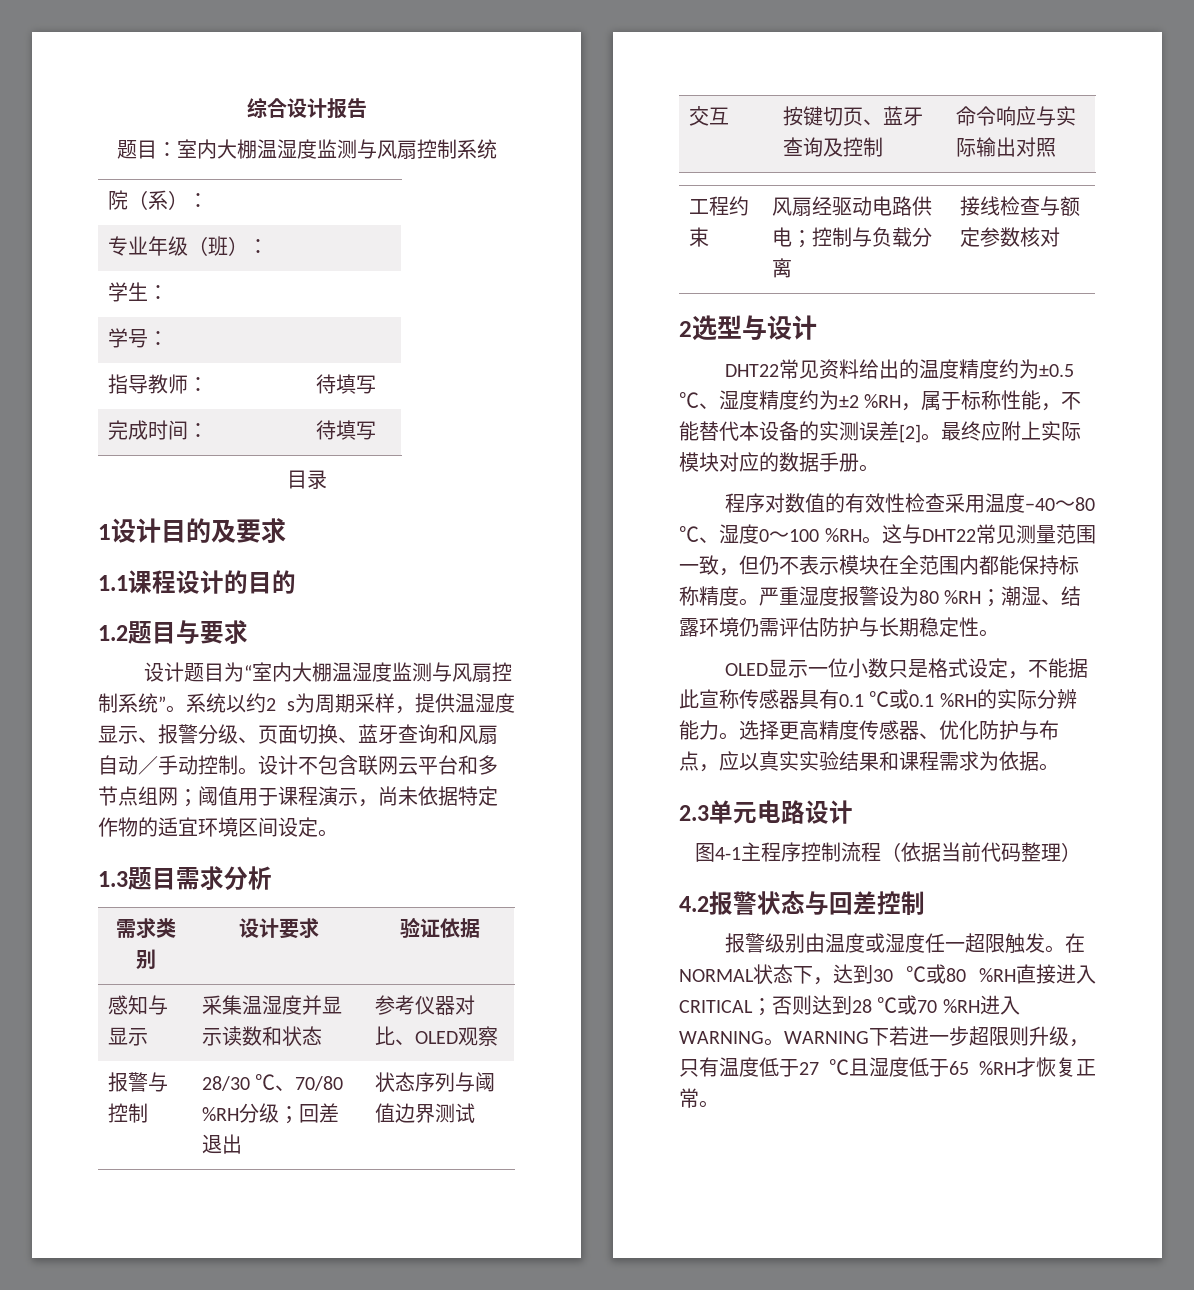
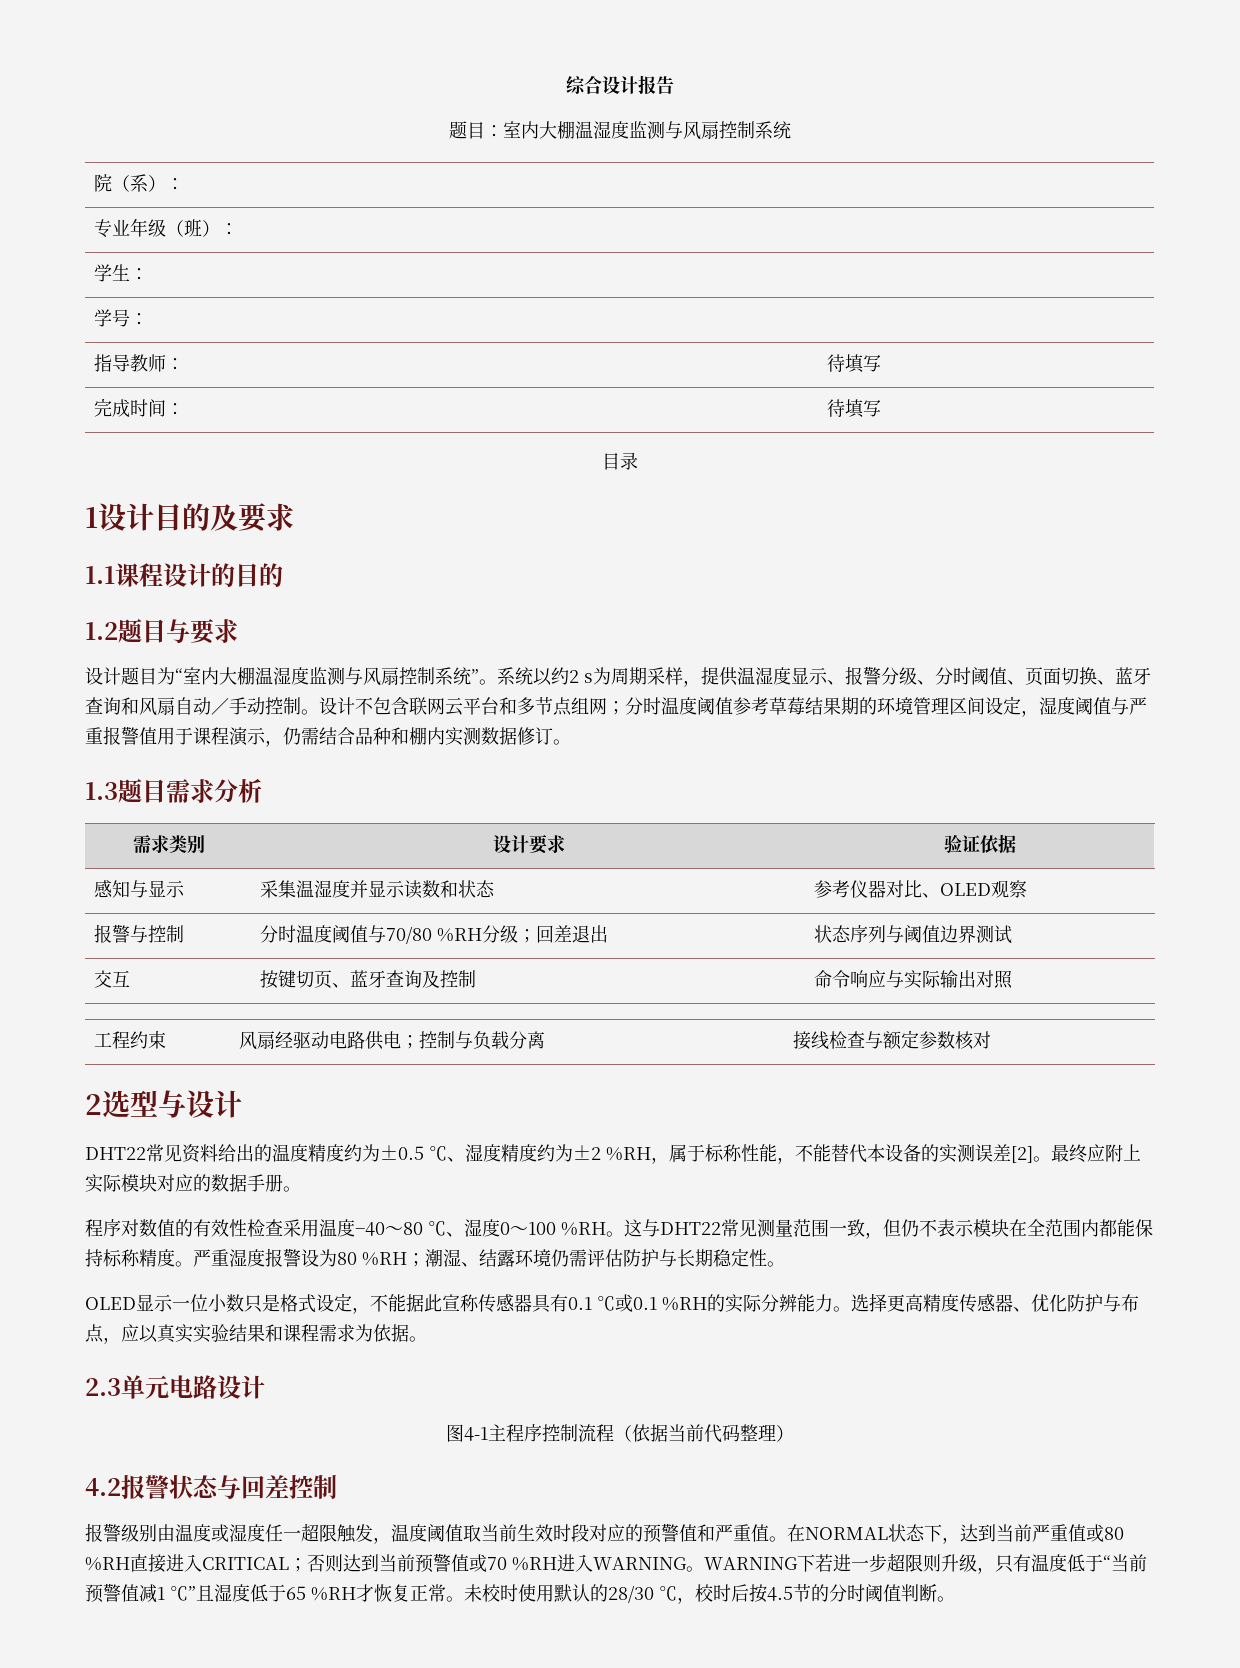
- 系统以约2 s为周期采样，提供温湿度显示、报警分级、页面切换、蓝牙查询和风扇自动／手动控制。
+ 系统以约2 s为周期采样，提供温湿度显示、报警分级、分时阈值、页面切换、蓝牙查询和风扇自动／手动控制。
- 设计不包含联网云平台和多节点组网；阈值用于课程演示，尚未依据特定作物的适宜环境区间设定。
+ 设计不包含联网云平台和多节点组网；分时温度阈值参考草莓结果期的环境管理区间设定，湿度阈值与严重报警值用于课程演示，仍需结合品种和棚内实测数据修订。
- 报警与控制 | 28/30 ℃、70/80 %RH分级；回差退出 | 状态序列与阈值边界测试
+ 报警与控制 | 分时温度阈值与70/80 %RH分级；回差退出 | 状态序列与阈值边界测试
- 报警级别由温度或湿度任一超限触发。
+ 报警级别由温度或湿度任一超限触发，温度阈值取当前生效时段对应的预警值和严重值。
- 在NORMAL状态下，达到30 ℃或80 %RH直接进入CRITICAL；否则达到28 ℃或70 %RH进入WARNING。
+ 在NORMAL状态下，达到当前严重值或80 %RH直接进入CRITICAL；否则达到当前预警值或70 %RH进入WARNING。
- WARNING下若进一步超限则升级，只有温度低于27 ℃且湿度低于65 %RH才恢复正常。
+ WARNING下若进一步超限则升级，只有温度低于“当前预警值减1 ℃”且湿度低于65 %RH才恢复正常。
+ 未校时使用默认的28/30 ℃，校时后按4.5节的分时阈值判断。

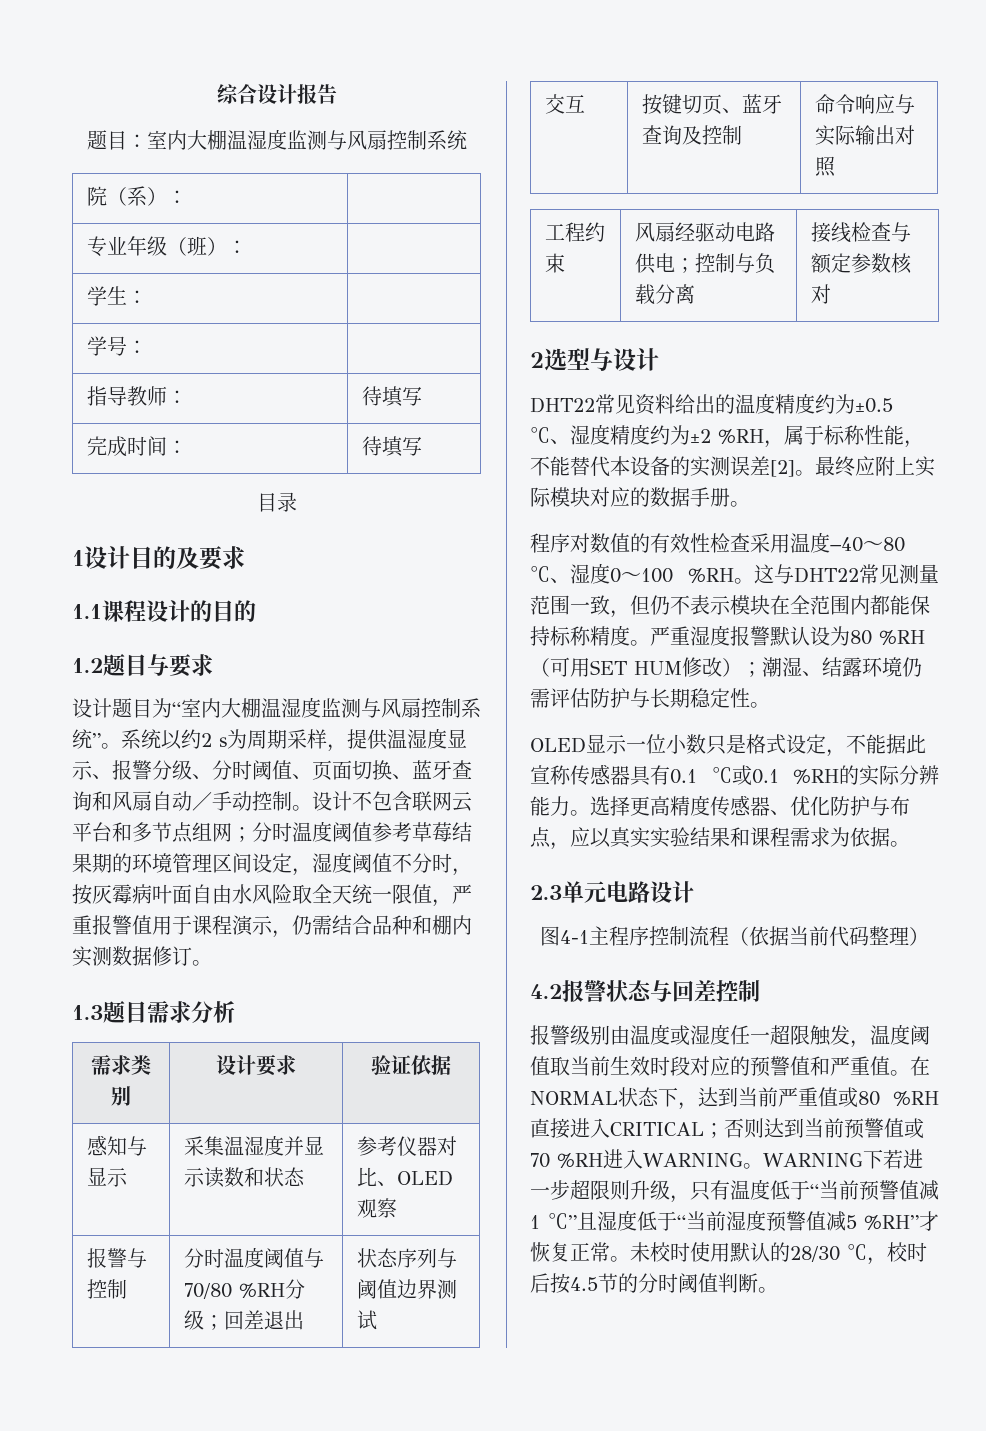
- 设计不包含联网云平台和多节点组网；分时温度阈值参考草莓结果期的环境管理区间设定，湿度阈值与严重报警值用于课程演示，仍需结合品种和棚内实测数据修订。
+ 设计不包含联网云平台和多节点组网；分时温度阈值参考草莓结果期的环境管理区间设定，湿度阈值不分时，按灰霉病叶面自由水风险取全天统一限值，严重报警值用于课程演示，仍需结合品种和棚内实测数据修订。
- 严重湿度报警设为80 %RH；潮湿、结露环境仍需评估防护与长期稳定性。
+ 严重湿度报警默认设为80 %RH（可用SET HUM修改）；潮湿、结露环境仍需评估防护与长期稳定性。
- WARNING下若进一步超限则升级，只有温度低于“当前预警值减1 ℃”且湿度低于65 %RH才恢复正常。
+ WARNING下若进一步超限则升级，只有温度低于“当前预警值减1 ℃”且湿度低于“当前湿度预警值减5 %RH”才恢复正常。

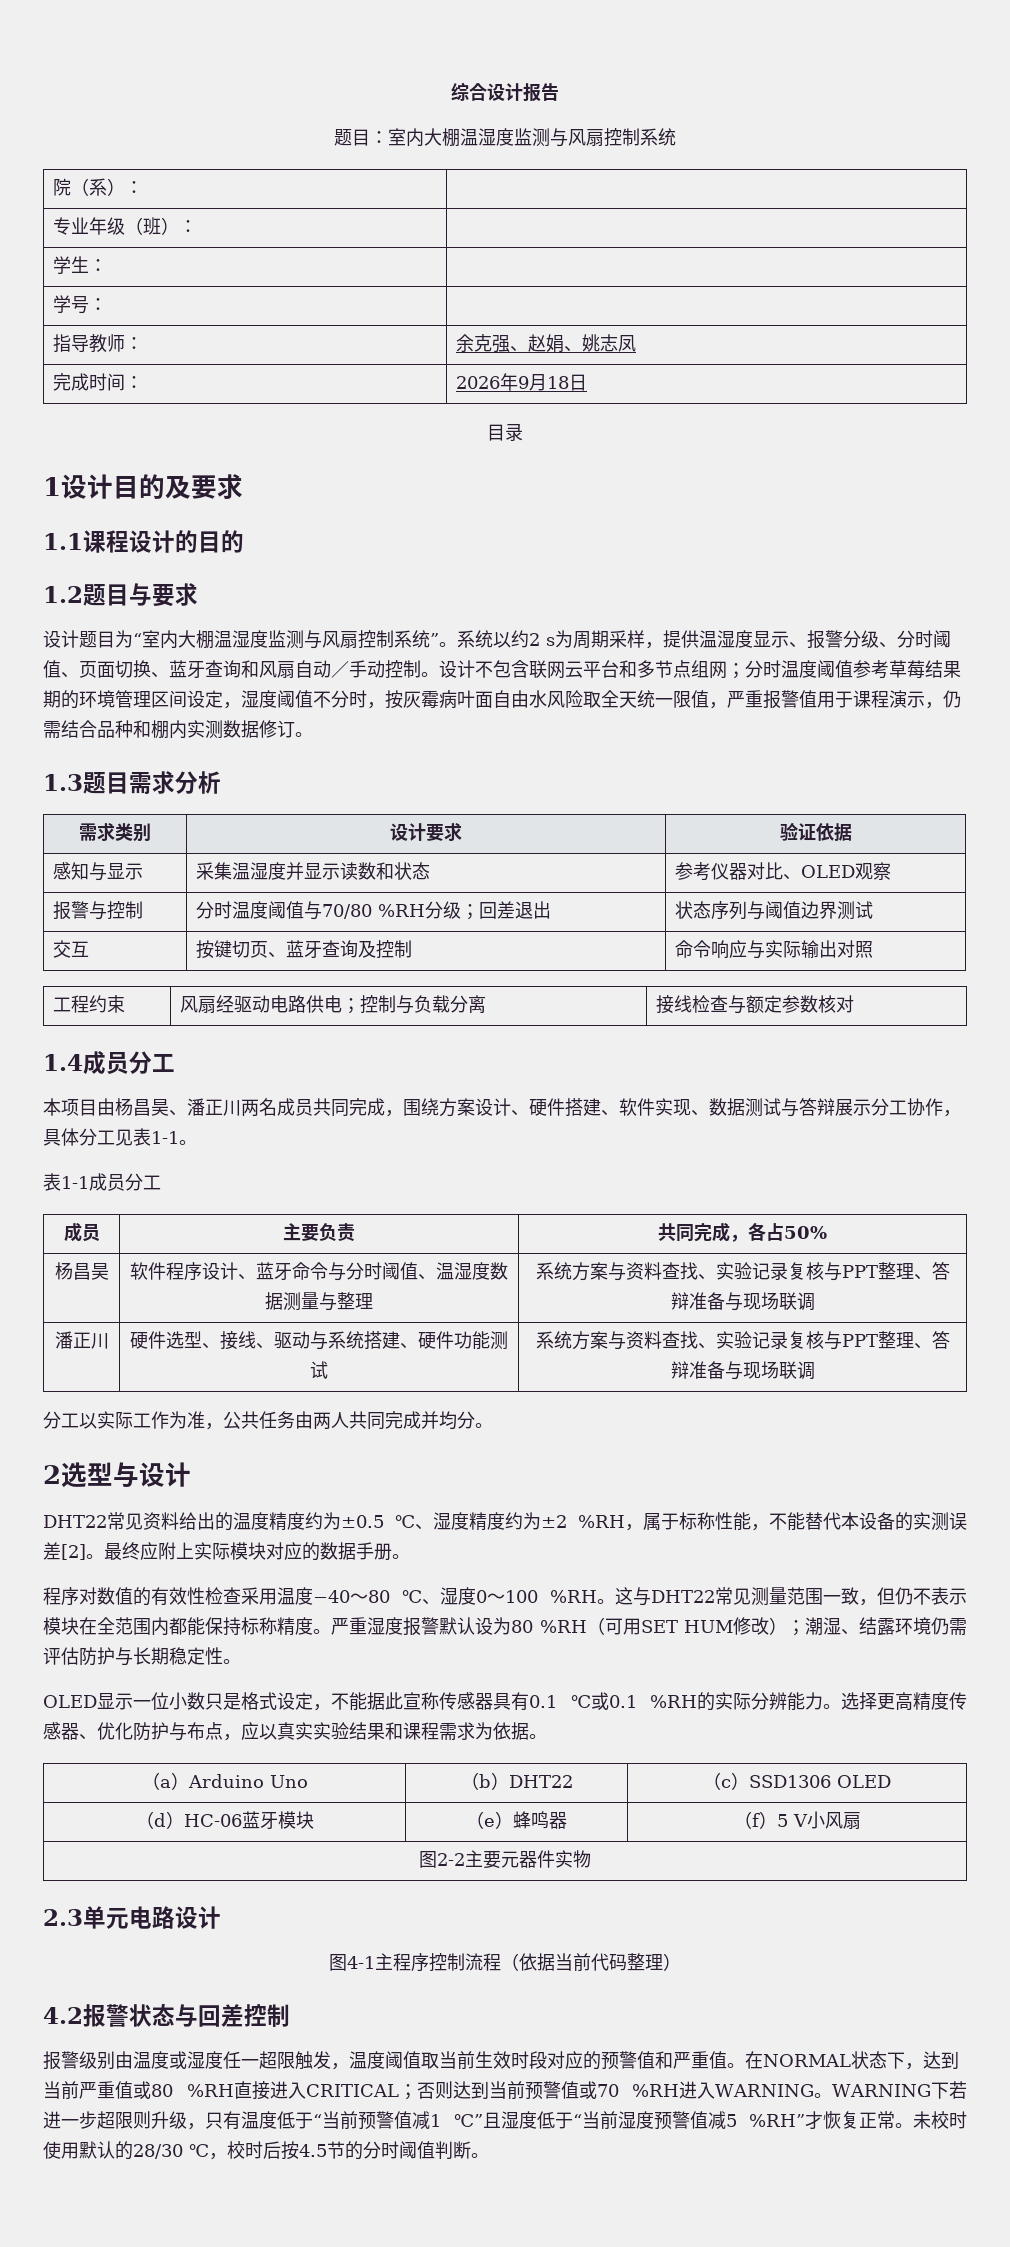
- 指导教师： | 待填写
- 完成时间： | 待填写
+ 指导教师： | 余克强、赵娟、姚志凤
+ 完成时间： | 2026年9月18日
+ 1.4成员分工
+ 本项目由杨昌昊、潘正川两名成员共同完成，围绕方案设计、硬件搭建、软件实现、数据测试与答辩展示分工协作，具体分工见表1-1。
+ 表1-1成员分工
+ 成员 | 主要负责 | 共同完成，各占50%
+ 杨昌昊 | 软件程序设计、蓝牙命令与分时阈值、温湿度数据测量与整理 | 系统方案与资料查找、实验记录复核与PPT整理、答辩准备与现场联调
+ 潘正川 | 硬件选型、接线、驱动与系统搭建、硬件功能测试 | 系统方案与资料查找、实验记录复核与PPT整理、答辩准备与现场联调
+ 分工以实际工作为准，公共任务由两人共同完成并均分。
+ （a）Arduino Uno | （b）DHT22 | （c）SSD1306 OLED
+ （d）HC-06蓝牙模块 | （e）蜂鸣器 | （f）5 V小风扇
+ 图2-2主要元器件实物

